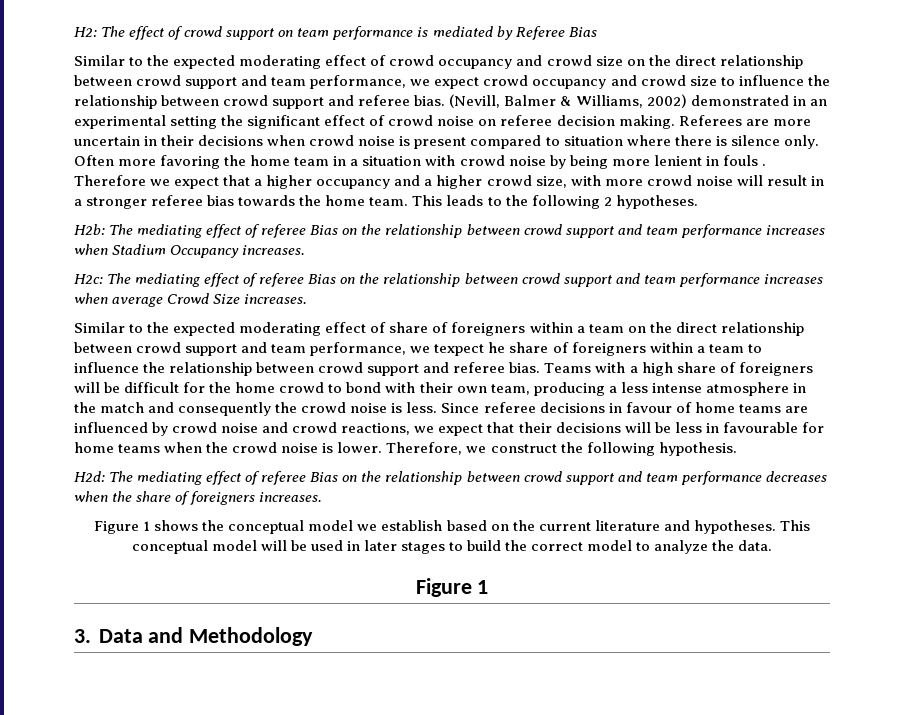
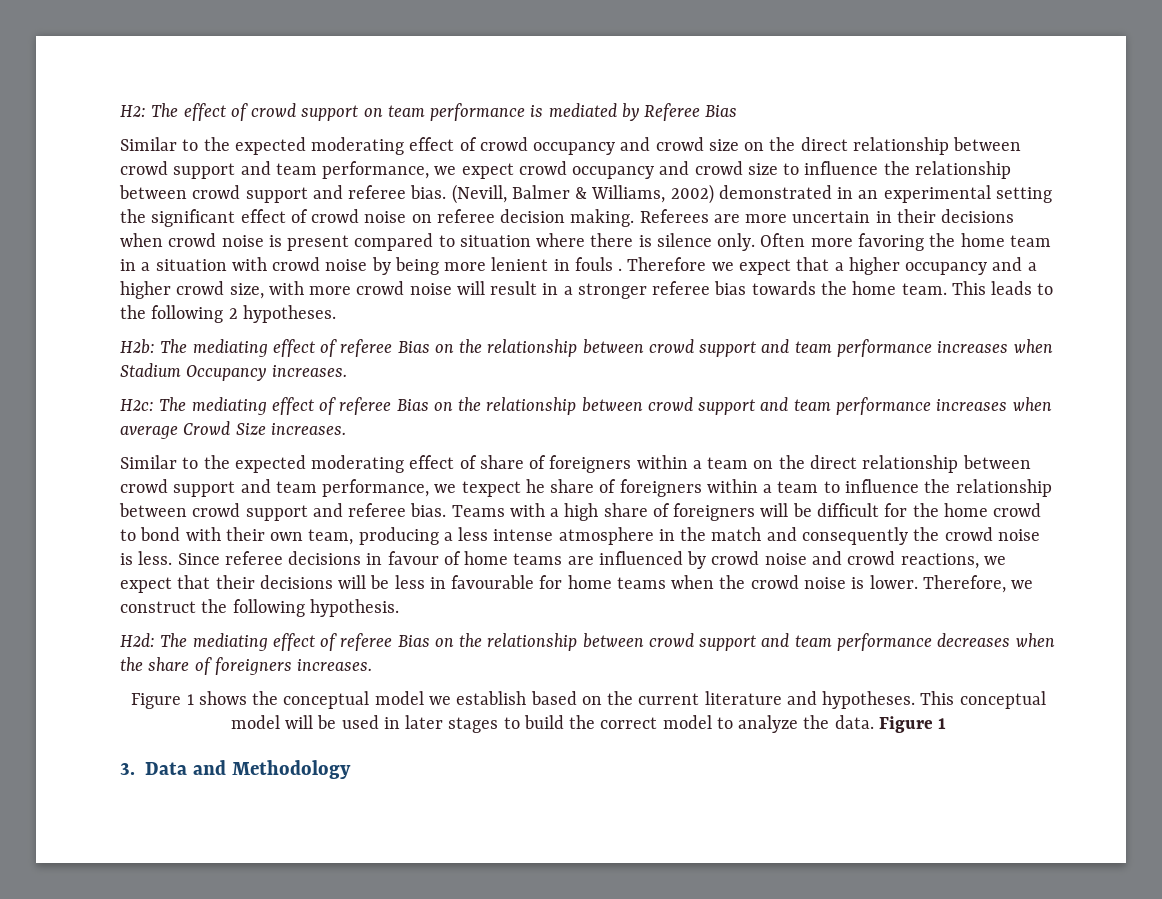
- This conceptual model will be used in later stages to build the correct model to analyze the data.
- Figure 1
+ This conceptual model will be used in later stages to build the correct model to analyze the data. Figure 1

